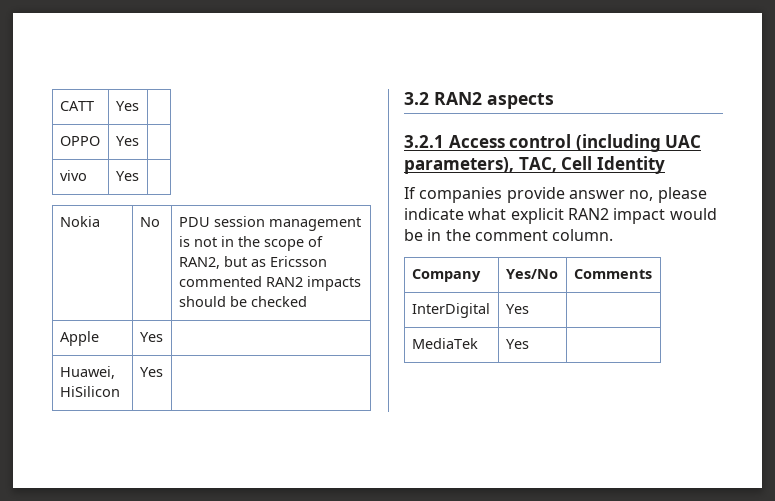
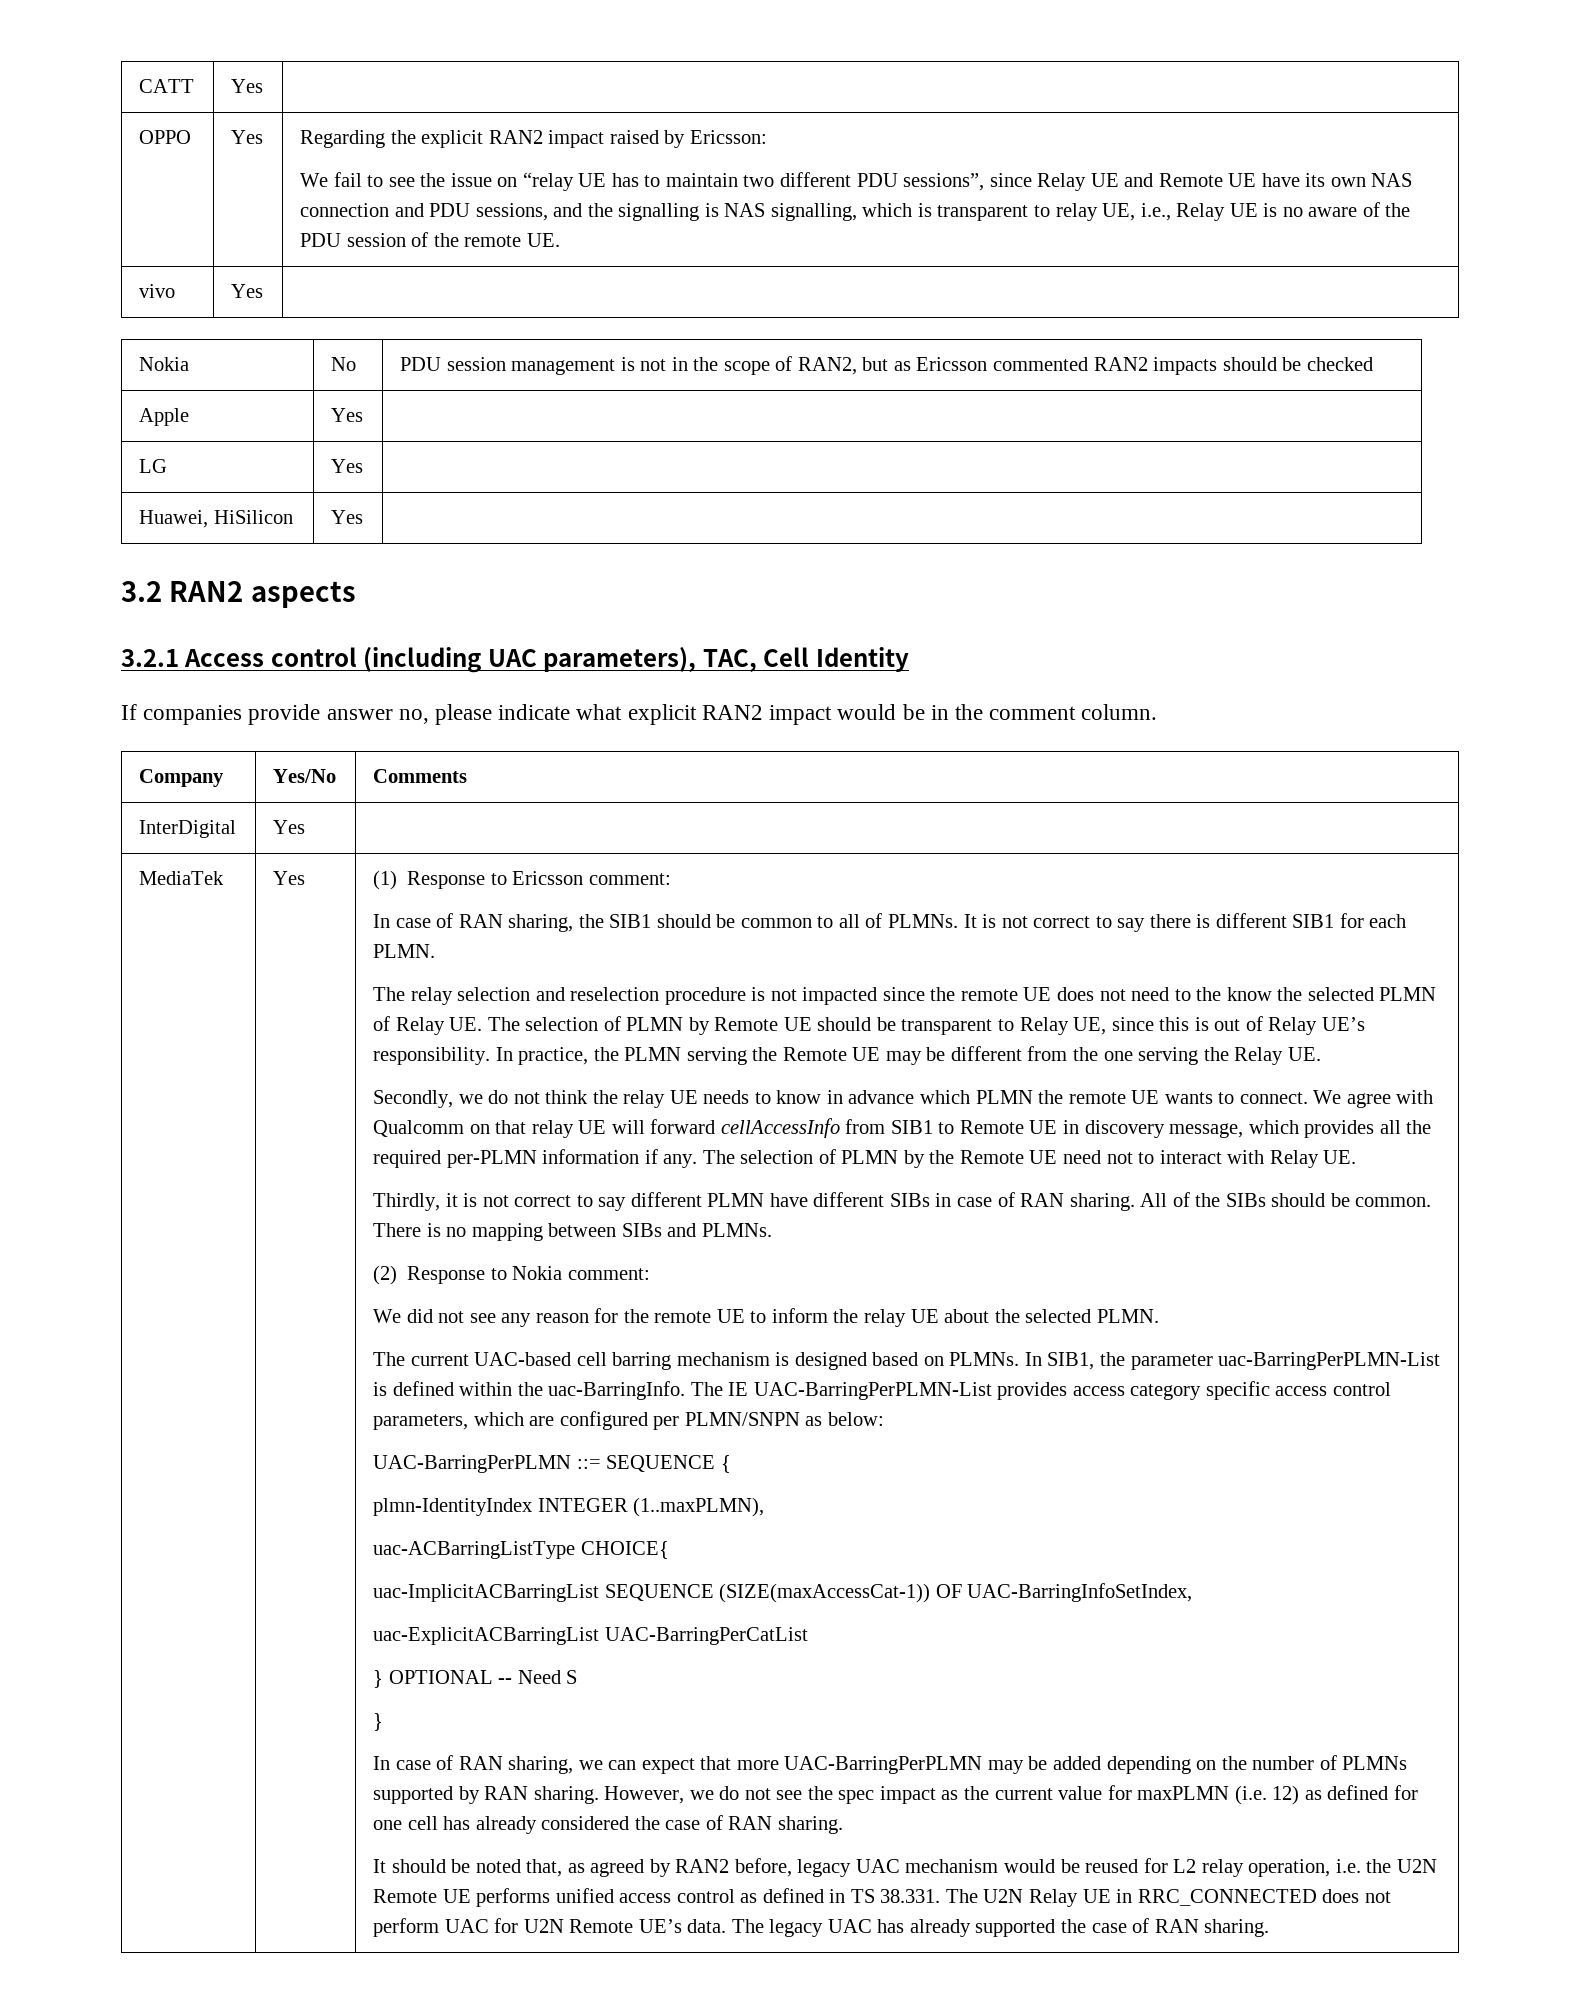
+ Regarding the explicit RAN2 impact raised by Ericsson:
+ We fail to see the issue on “relay UE has to maintain two different PDU sessions”, since Relay UE and Remote UE have its own NAS connection and PDU sessions, and the signalling is NAS signalling, which is transparent to relay UE, i.e., Relay UE is no aware of the PDU session of the remote UE.
+ LG | Yes |
+ (1) Response to Ericsson comment:
+ In case of RAN sharing, the SIB1 should be common to all of PLMNs. It is not correct to say there is different SIB1 for each PLMN.
+ The relay selection and reselection procedure is not impacted since the remote UE does not need to the know the selected PLMN of Relay UE. The selection of PLMN by Remote UE should be transparent to Relay UE, since this is out of Relay UE’s responsibility. In practice, the PLMN serving the Remote UE may be different from the one serving the Relay UE.
+ Secondly, we do not think the relay UE needs to know in advance which PLMN the remote UE wants to connect. We agree with Qualcomm on that relay UE will forward cellAccessInfo from SIB1 to Remote UE in discovery message, which provides all the required per-PLMN information if any. The selection of PLMN by the Remote UE need not to interact with Relay UE.
+ Thirdly, it is not correct to say different PLMN have different SIBs in case of RAN sharing. All of the SIBs should be common. There is no mapping between SIBs and PLMNs.
+ (2) Response to Nokia comment:
+ We did not see any reason for the remote UE to inform the relay UE about the selected PLMN.
+ The current UAC-based cell barring mechanism is designed based on PLMNs. In SIB1, the parameter uac-BarringPerPLMN-List is defined within the uac-BarringInfo. The IE UAC-BarringPerPLMN-List provides access category specific access control parameters, which are configured per PLMN/SNPN as below:
+ UAC-BarringPerPLMN ::= SEQUENCE {
+ plmn-IdentityIndex INTEGER (1..maxPLMN),
+ uac-ACBarringListType CHOICE{
+ uac-ImplicitACBarringList SEQUENCE (SIZE(maxAccessCat-1)) OF UAC-BarringInfoSetIndex,
+ uac-ExplicitACBarringList UAC-BarringPerCatList
+ } OPTIONAL -- Need S
+ }
+ In case of RAN sharing, we can expect that more UAC-BarringPerPLMN may be added depending on the number of PLMNs supported by RAN sharing. However, we do not see the spec impact as the current value for maxPLMN (i.e. 12) as defined for one cell has already considered the case of RAN sharing.
+ It should be noted that, as agreed by RAN2 before, legacy UAC mechanism would be reused for L2 relay operation, i.e. the U2N Remote UE performs unified access control as defined in TS 38.331. The U2N Relay UE in RRC_CONNECTED does not perform UAC for U2N Remote UE’s data. The legacy UAC has already supported the case of RAN sharing.

